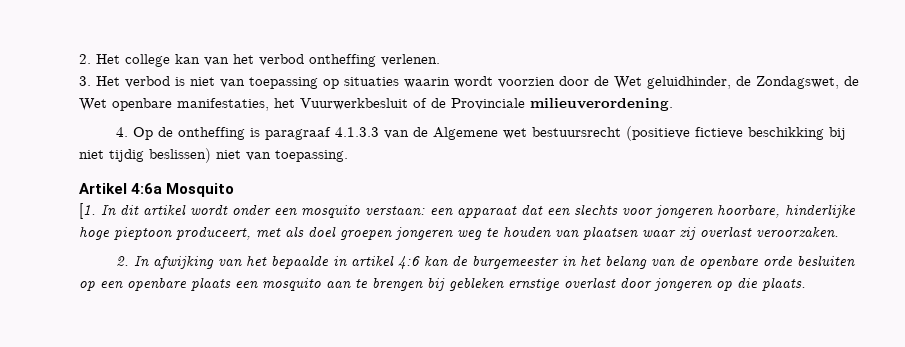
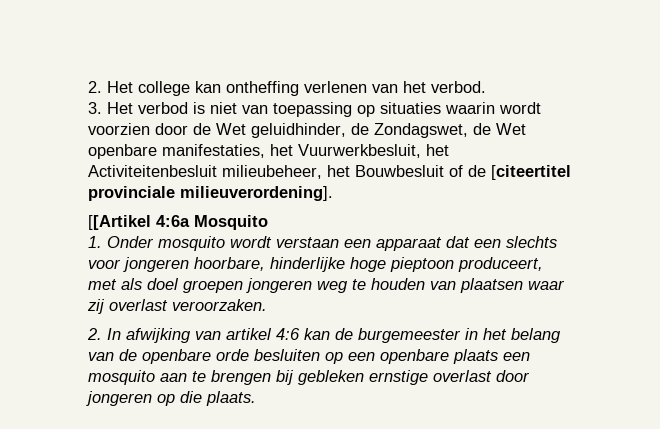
- 2. Het college kan van het verbod ontheffing verlenen.
+ 2. Het college kan ontheffing verlenen van het verbod.
- 3. Het verbod is niet van toepassing op situaties waarin wordt voorzien door de Wet geluidhinder, de Zondagswet, de Wet openbare manifestaties, het Vuurwerkbesluit of de Provinciale milieuverordening.
- 4. Op de ontheffing is paragraaf 4.1.3.3 van de Algemene wet bestuursrecht (positieve fictieve beschikking bij niet tijdig beslissen) niet van toepassing.
- Artikel 4:6a Mosquito
- [1. In dit artikel wordt onder een mosquito verstaan: een apparaat dat een slechts voor jongeren hoorbare, hinderlijke hoge pieptoon produceert, met als doel groepen jongeren weg te houden van plaatsen waar zij overlast veroorzaken.
+ 3. Het verbod is niet van toepassing op situaties waarin wordt voorzien door de Wet geluidhinder, de Zondagswet, de Wet openbare manifestaties, het Vuurwerkbesluit, het Activiteitenbesluit milieubeheer, het Bouwbesluit of de [citeertitel provinciale milieuverordening].
+ [[Artikel 4:6a Mosquito
+ 1. Onder mosquito wordt verstaan een apparaat dat een slechts voor jongeren hoorbare, hinderlijke hoge pieptoon produceert, met als doel groepen jongeren weg te houden van plaatsen waar zij overlast veroorzaken.
- 2. In afwijking van het bepaalde in artikel 4:6 kan de burgemeester in het belang van de openbare orde besluiten op een openbare plaats een mosquito aan te brengen bij gebleken ernstige overlast door jongeren op die plaats.
+ 2. In afwijking van artikel 4:6 kan de burgemeester in het belang van de openbare orde besluiten op een openbare plaats een mosquito aan te brengen bij gebleken ernstige overlast door jongeren op die plaats.

